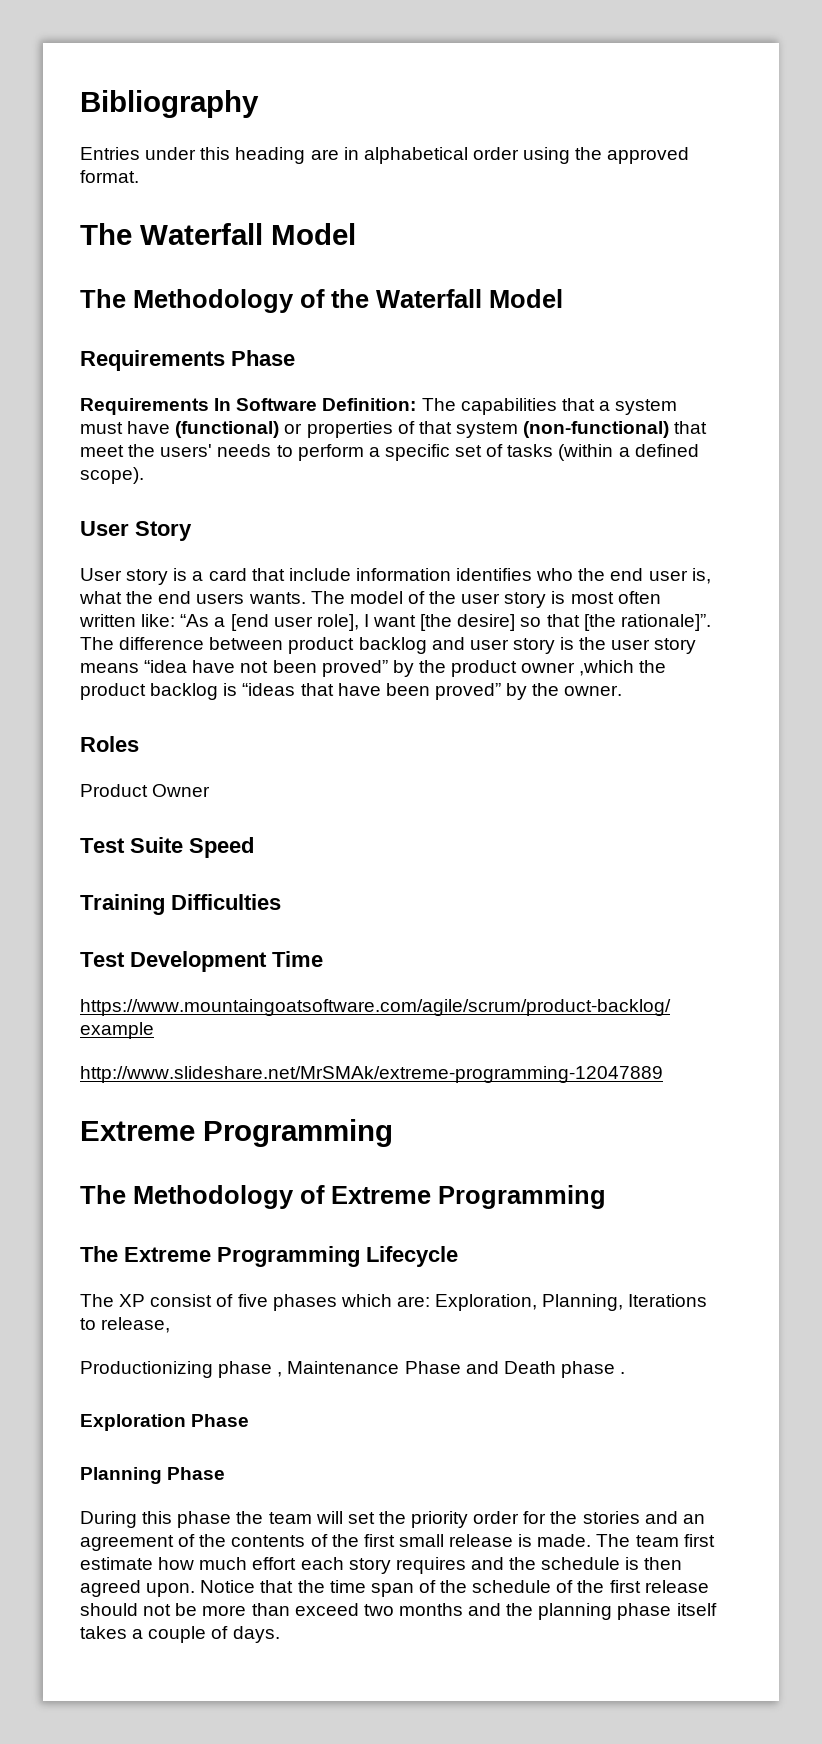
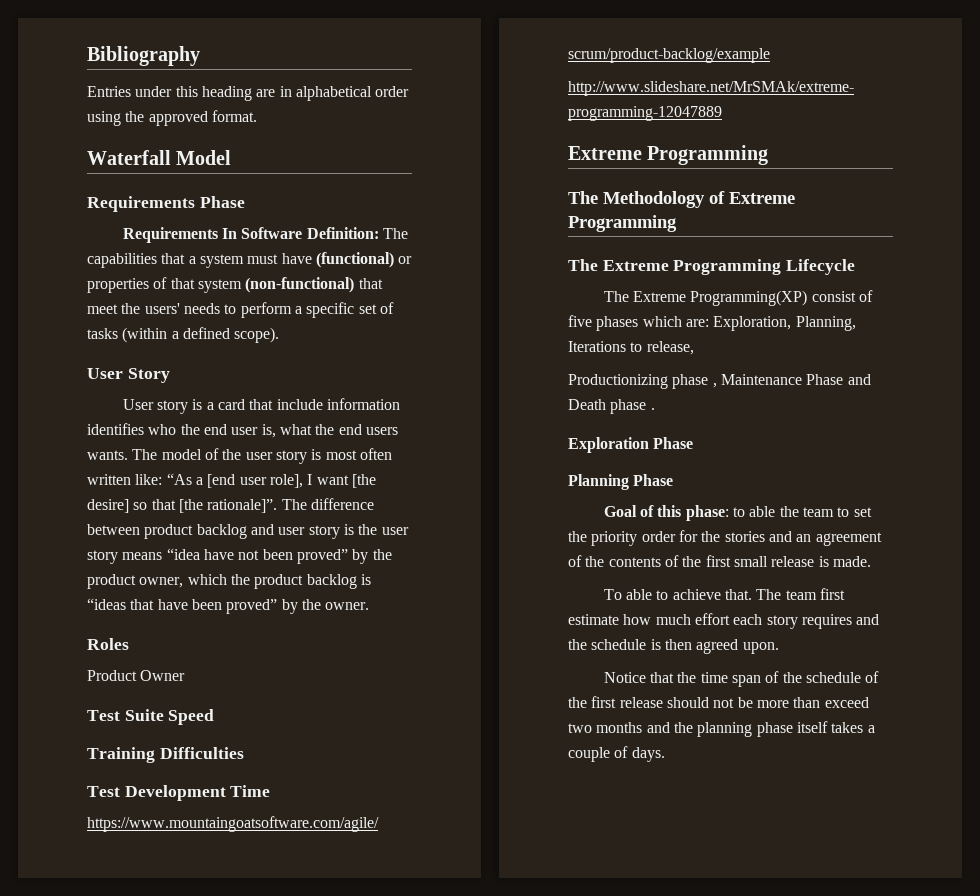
- The Waterfall Model
- The Methodology of the Waterfall Model
+ Waterfall Model
- The difference between product backlog and user story is the user story means “idea have not been proved” by the product owner ,which the product backlog is “ideas that have been proved” by the owner.
+ The difference between product backlog and user story is the user story means “idea have not been proved” by the product owner, which the product backlog is “ideas that have been proved” by the owner.
- The XP consist of five phases which are: Exploration, Planning, Iterations to release,
+ The Extreme Programming(XP) consist of five phases which are: Exploration, Planning, Iterations to release,
- During this phase the team will set the priority order for the stories and an agreement of the contents of the first small release is made.
+ Goal of this phase: to able the team to set the priority order for the stories and an agreement of the contents of the first small release is made.
+ To able to achieve that.
- The team first estimate how much effort each story requires and the schedule is then agreed upon. Notice that the time span of the schedule of the first release should not be more than exceed two months and the planning phase itself takes a couple of days.
+ The team first estimate how much effort each story requires and the schedule is then agreed upon.
+ Notice that the time span of the schedule of the first release should not be more than exceed two months and the planning phase itself takes a couple of days.

